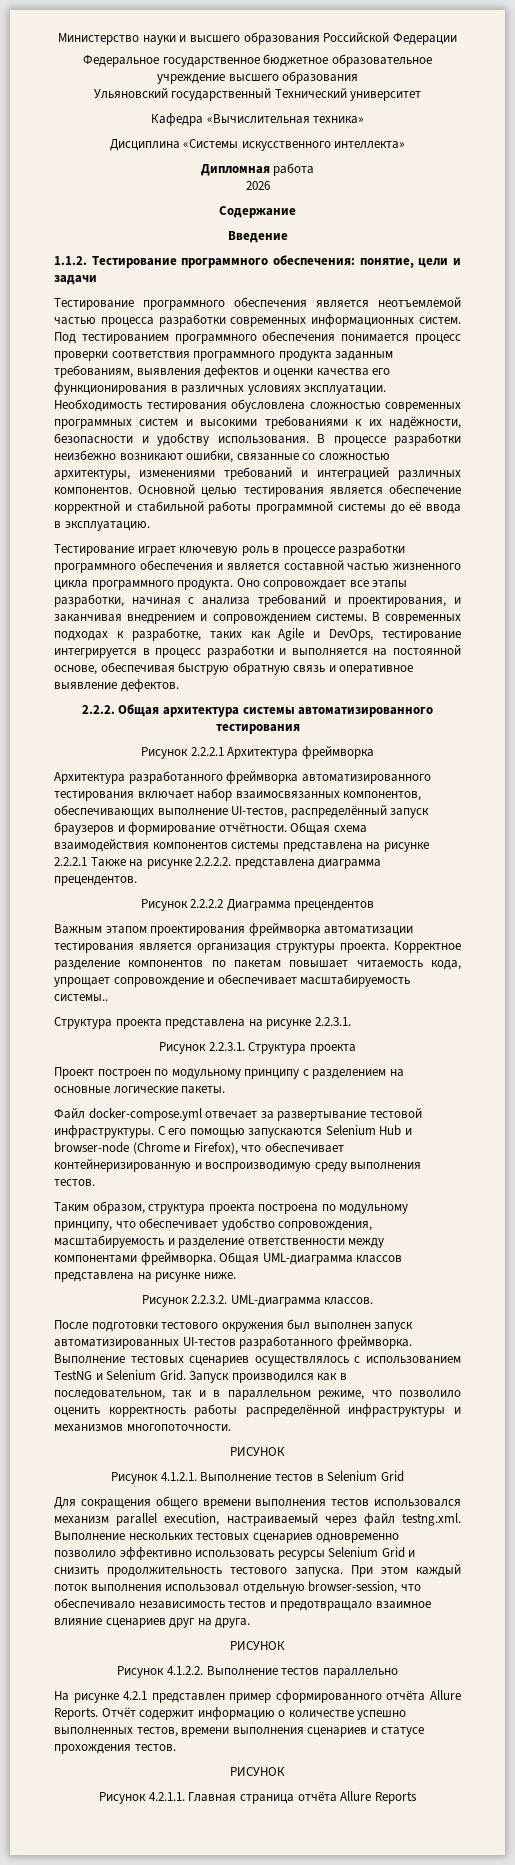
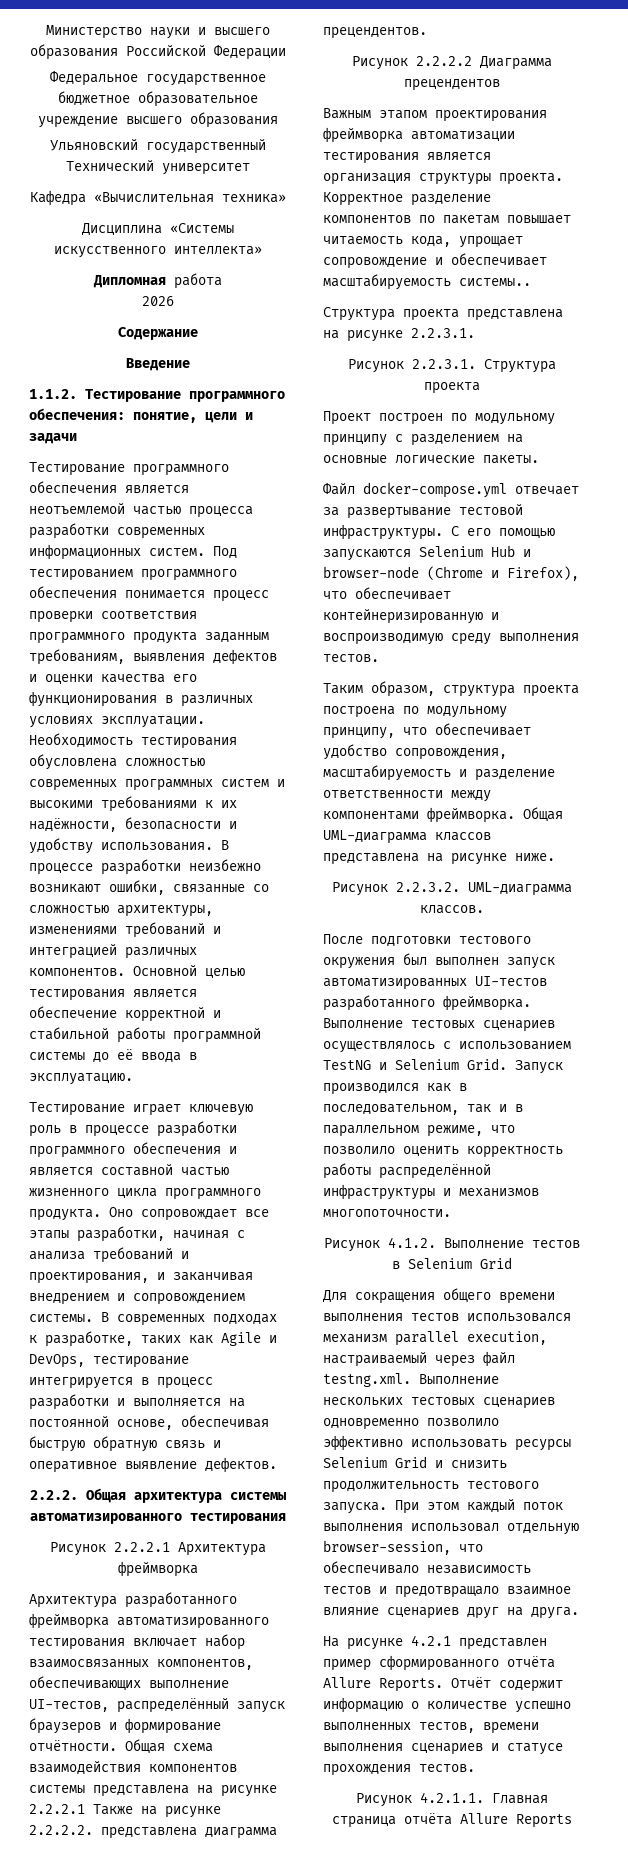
  Запуск производился как в последовательном, так и в параллельном режиме, что позволило оценить корректность работы распределённой инфраструктуры и механизмов многопоточности.
- РИСУНОК
- Рисунок 4.1.2.1. Выполнение тестов в Selenium Grid
+ Рисунок 4.1.2. Выполнение тестов в Selenium Grid
  При этом каждый поток выполнения использовал отдельную browser-session, что обеспечивало независимость тестов и предотвращало взаимное влияние сценариев друг на друга.
- РИСУНОК
- Рисунок 4.1.2.2. Выполнение тестов параллельно
  Отчёт содержит информацию о количестве успешно выполненных тестов, времени выполнения сценариев и статусе прохождения тестов.
- РИСУНОК

